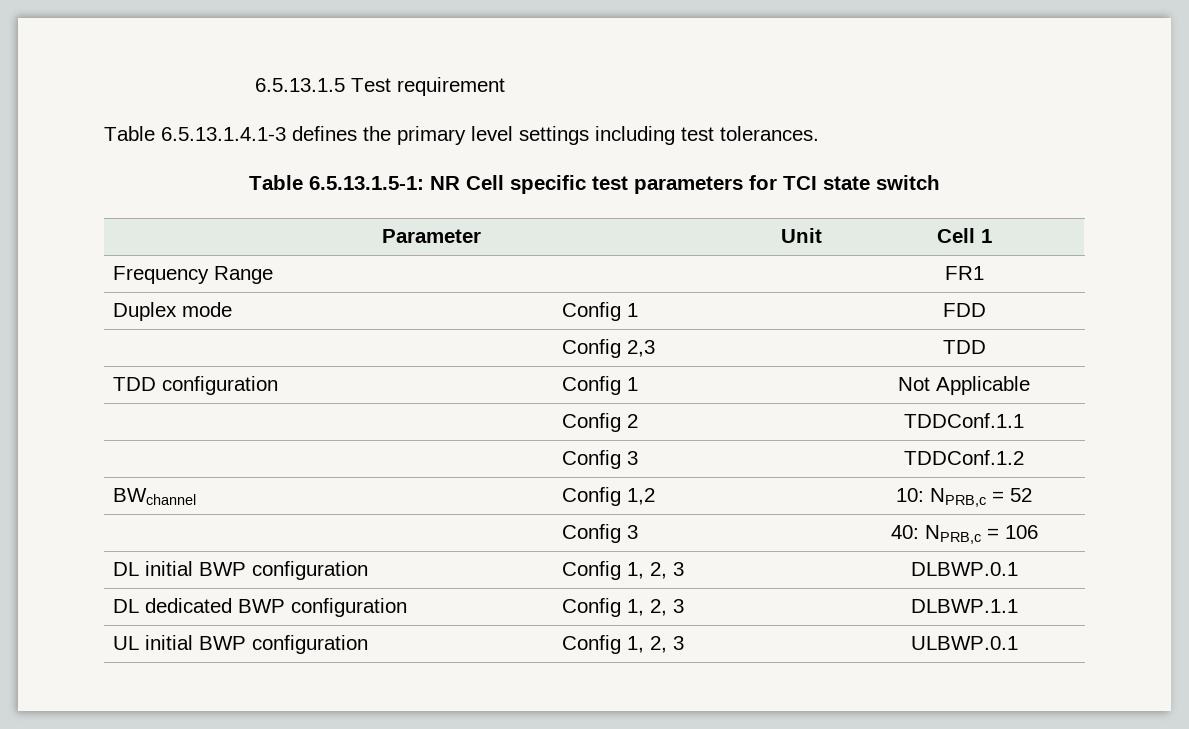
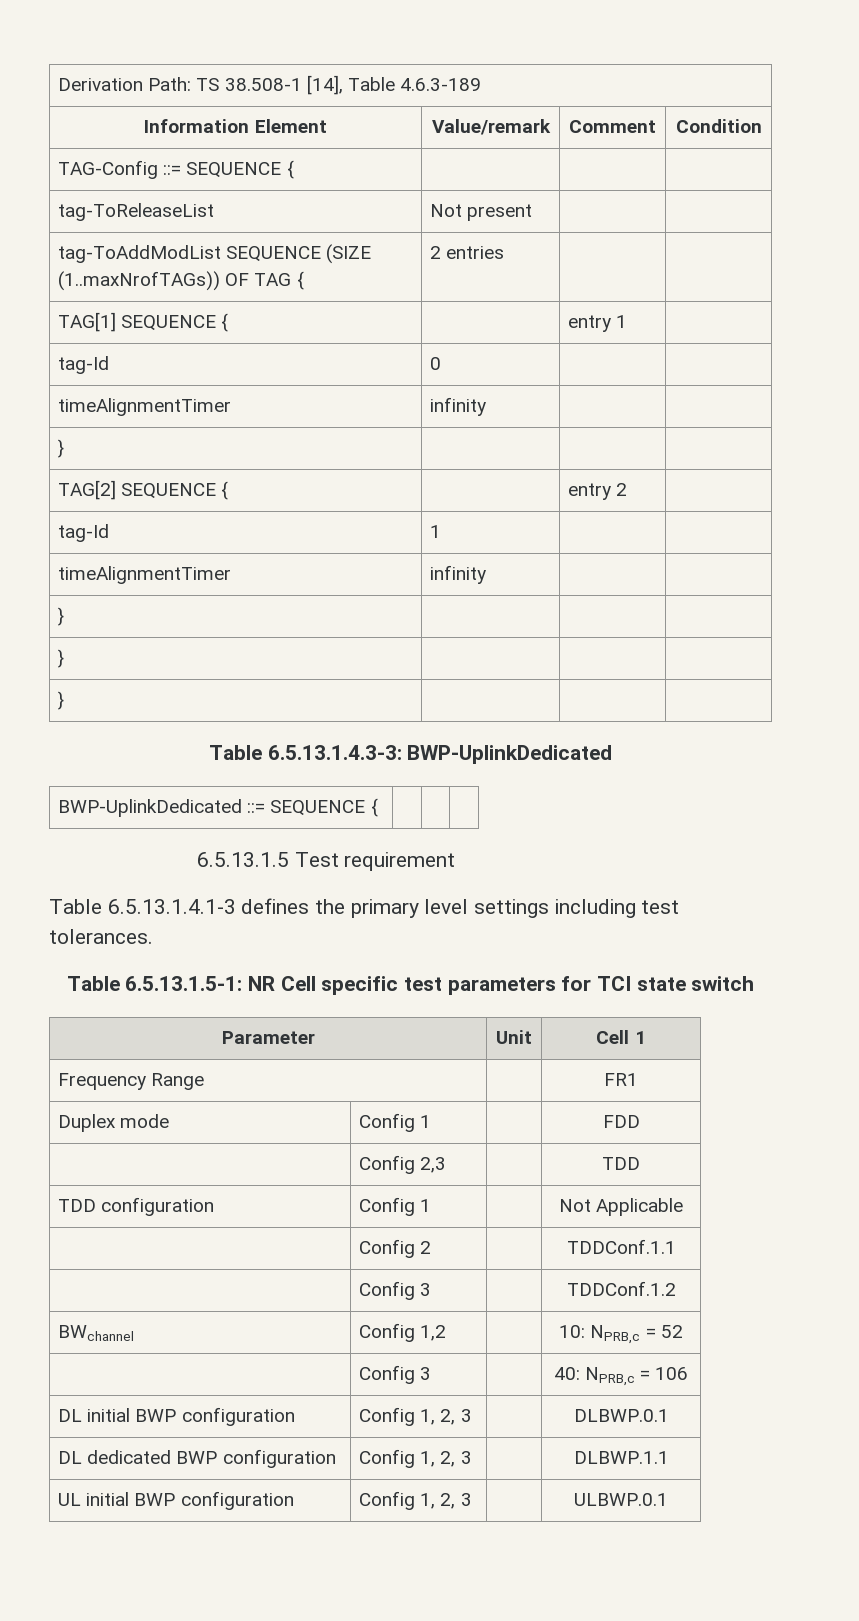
+ Derivation Path: TS 38.508-1 [14], Table 4.6.3-189
+ Information Element | Value/remark | Comment | Condition
+ TAG-Config ::= SEQUENCE { | | |
+ tag-ToReleaseList | Not present | |
+ tag-ToAddModList SEQUENCE (SIZE (1..maxNrofTAGs)) OF TAG { | 2 entries | |
+ TAG[1] SEQUENCE { | | entry 1 |
+ tag-Id | 0 | |
+ timeAlignmentTimer | infinity | |
+ } | | |
+ TAG[2] SEQUENCE { | | entry 2 |
+ tag-Id | 1 | |
+ timeAlignmentTimer | infinity | |
+ } | | |
+ } | | |
+ } | | |
+ Table 6.5.13.1.4.3-3: BWP-UplinkDedicated
+ BWP-UplinkDedicated ::= SEQUENCE { | | |

